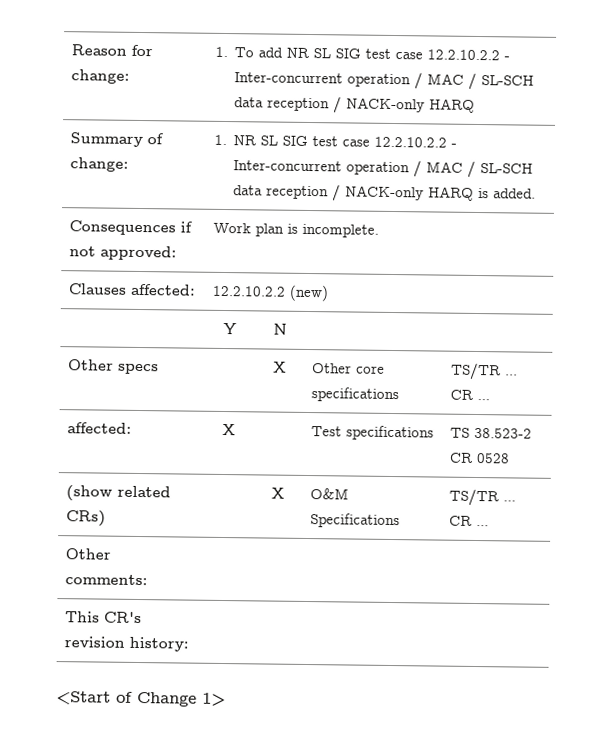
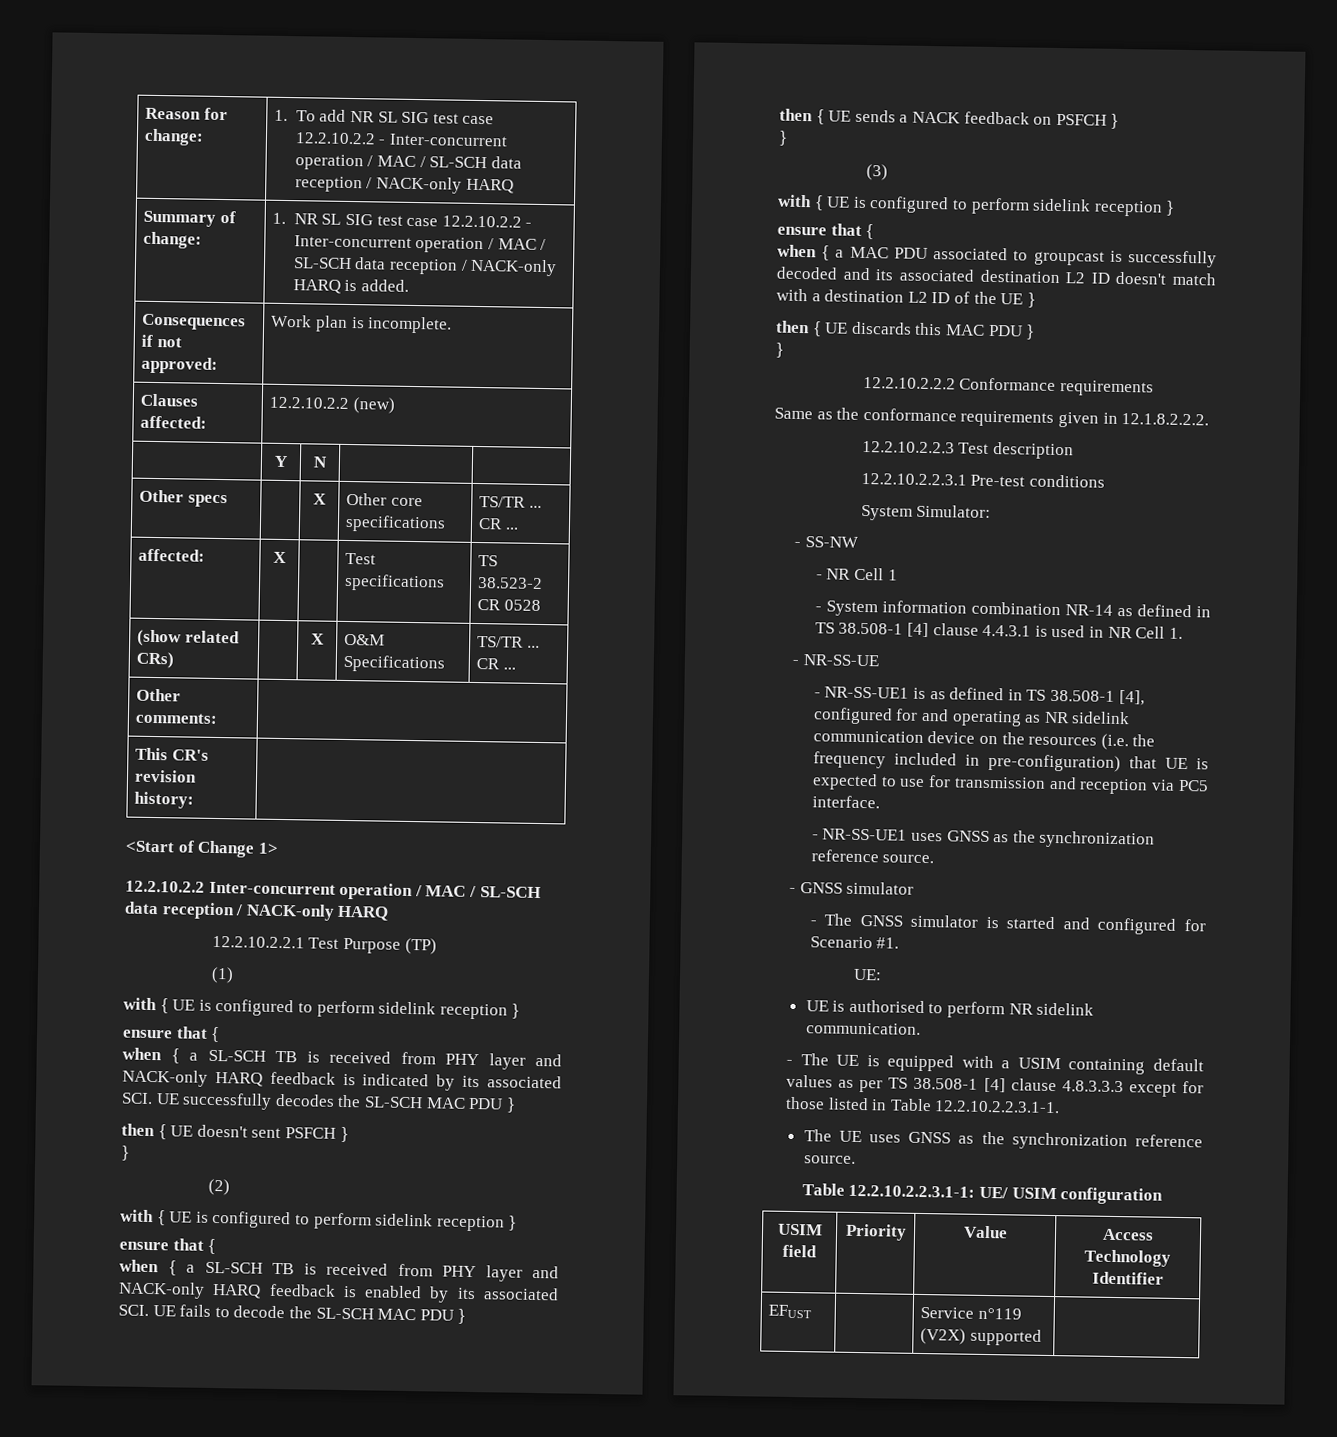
+ 12.2.10.2.2 Inter-concurrent operation / MAC / SL-SCH data reception / NACK-only HARQ
+ 12.2.10.2.2.1 Test Purpose (TP)
+ (1)
+ with { UE is configured to perform sidelink reception }
+ ensure that {
+ when { a SL-SCH TB is received from PHY layer and NACK-only HARQ feedback is indicated by its associated SCI. UE successfully decodes the SL-SCH MAC PDU }
+ then { UE doesn't sent PSFCH }
+ }
+ (2)
+ with { UE is configured to perform sidelink reception }
+ ensure that {
+ when { a SL-SCH TB is received from PHY layer and NACK-only HARQ feedback is enabled by its associated SCI. UE fails to decode the SL-SCH MAC PDU }
+ then { UE sends a NACK feedback on PSFCH }
+ }
+ (3)
+ with { UE is configured to perform sidelink reception }
+ ensure that {
+ when { a MAC PDU associated to groupcast is successfully decoded and its associated destination L2 ID doesn't match with a destination L2 ID of the UE }
+ then { UE discards this MAC PDU }
+ }
+ 12.2.10.2.2.2 Conformance requirements
+ Same as the conformance requirements given in 12.1.8.2.2.2.
+ 12.2.10.2.2.3 Test description
+ 12.2.10.2.2.3.1 Pre-test conditions
+ System Simulator:
+ - SS-NW
+ - NR Cell 1
+ - System information combination NR-14 as defined in TS 38.508-1 [4] clause 4.4.3.1 is used in NR Cell 1.
+ - NR-SS-UE
+ - NR-SS-UE1 is as defined in TS 38.508-1 [4], configured for and operating as NR sidelink communication device on the resources (i.e. the frequency included in pre-configuration) that UE is expected to use for transmission and reception via PC5 interface.
+ - NR-SS-UE1 uses GNSS as the synchronization reference source.
+ - GNSS simulator
+ - The GNSS simulator is started and configured for Scenario #1.
+ UE:
+ UE is authorised to perform NR sidelink communication.
+ - The UE is equipped with a USIM containing default values as per TS 38.508-1 [4] clause 4.8.3.3.3 except for those listed in Table 12.2.10.2.2.3.1-1.
+ The UE uses GNSS as the synchronization reference source.
+ Table 12.2.10.2.2.3.1-1: UE/ USIM configuration
+ USIM field | Priority | Value | Access Technology Identifier
+ EFUST | | Service n°119 (V2X) supported |

